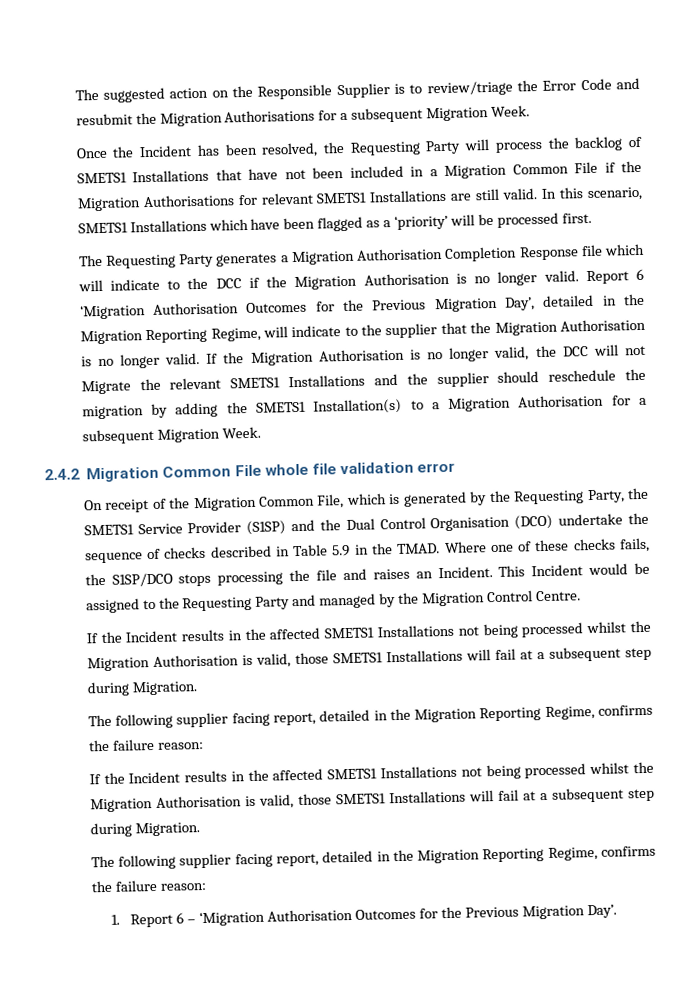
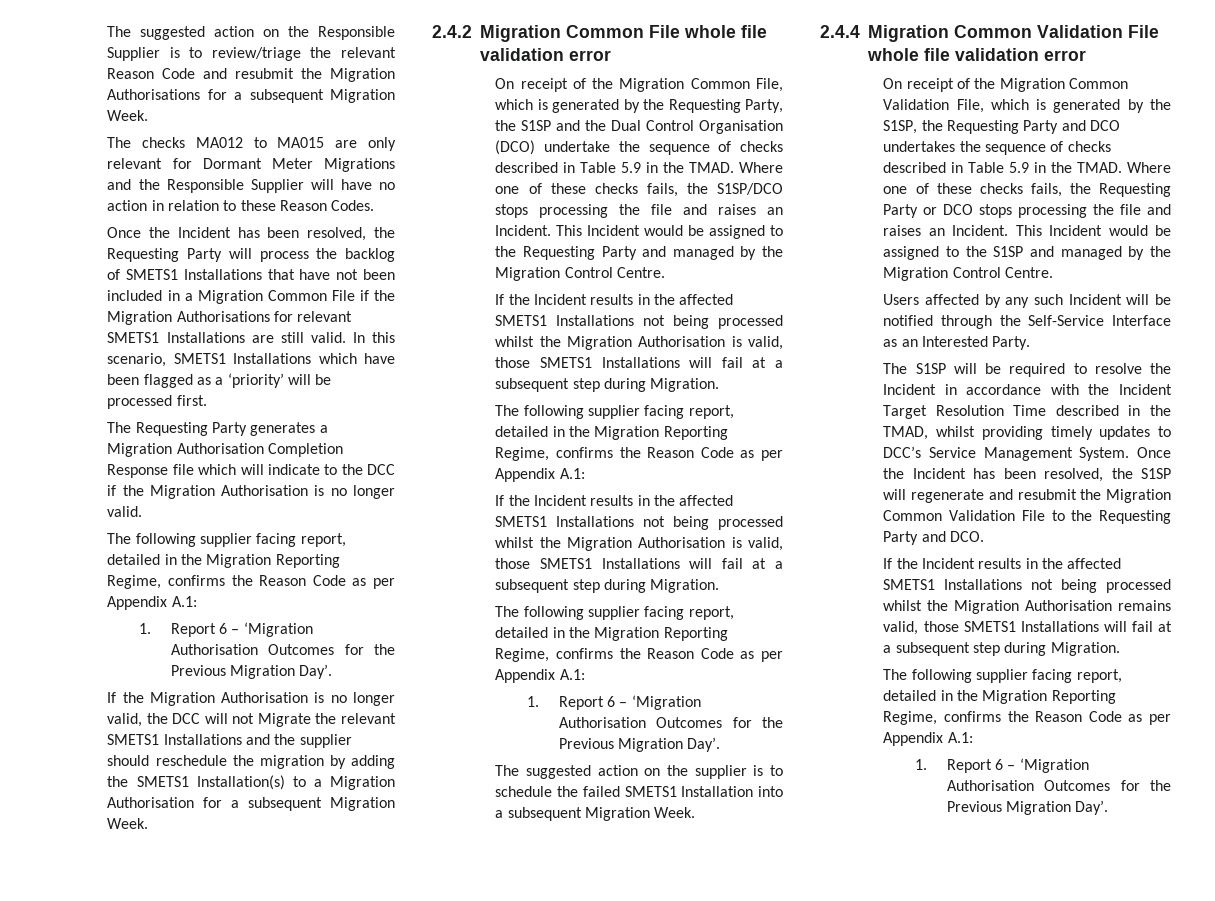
- The suggested action on the Responsible Supplier is to review/triage the Error Code and resubmit the Migration Authorisations for a subsequent Migration Week.
+ The suggested action on the Responsible Supplier is to review/triage the relevant Reason Code and resubmit the Migration Authorisations for a subsequent Migration Week.
+ The checks MA012 to MA015 are only relevant for Dormant Meter Migrations and the Responsible Supplier will have no action in relation to these Reason Codes.
- The Requesting Party generates a Migration Authorisation Completion Response file which will indicate to the DCC if the Migration Authorisation is no longer valid. Report 6 ‘Migration Authorisation Outcomes for the Previous Migration Day’, detailed in the Migration Reporting Regime, will indicate to the supplier that the Migration Authorisation is no longer valid. If the Migration Authorisation is no longer valid, the DCC will not Migrate the relevant SMETS1 Installations and the supplier should reschedule the migration by adding the SMETS1 Installation(s) to a Migration Authorisation for a subsequent Migration Week.
+ The Requesting Party generates a Migration Authorisation Completion Response file which will indicate to the DCC if the Migration Authorisation is no longer valid.
+ The following supplier facing report, detailed in the Migration Reporting Regime, confirms the Reason Code as per Appendix A.1:
+ 1. Report 6 – ‘Migration Authorisation Outcomes for the Previous Migration Day’.
+ If the Migration Authorisation is no longer valid, the DCC will not Migrate the relevant SMETS1 Installations and the supplier should reschedule the migration by adding the SMETS1 Installation(s) to a Migration Authorisation for a subsequent Migration Week.
- On receipt of the Migration Common File, which is generated by the Requesting Party, the SMETS1 Service Provider (S1SP) and the Dual Control Organisation (DCO) undertake the sequence of checks described in Table 5.9 in the TMAD.
+ On receipt of the Migration Common File, which is generated by the Requesting Party, the S1SP and the Dual Control Organisation (DCO) undertake the sequence of checks described in Table 5.9 in the TMAD.
  This Incident would be assigned to the Requesting Party and managed by the Migration Control Centre.
  If the Incident results in the affected SMETS1 Installations not being processed whilst the Migration Authorisation is valid, those SMETS1 Installations will fail at a subsequent step during Migration.
- The following supplier facing report, detailed in the Migration Reporting Regime, confirms the failure reason:
+ The following supplier facing report, detailed in the Migration Reporting Regime, confirms the Reason Code as per Appendix A.1:
  If the Incident results in the affected SMETS1 Installations not being processed whilst the Migration Authorisation is valid, those SMETS1 Installations will fail at a subsequent step during Migration.
- The following supplier facing report, detailed in the Migration Reporting Regime, confirms the failure reason:
+ The following supplier facing report, detailed in the Migration Reporting Regime, confirms the Reason Code as per Appendix A.1:
+ The suggested action on the supplier is to schedule the failed SMETS1 Installation into a subsequent Migration Week.
+ 2.4.4 Migration Common Validation File whole file validation error
+ On receipt of the Migration Common Validation File, which is generated by the S1SP, the Requesting Party and DCO undertakes the sequence of checks described in Table 5.9 in the TMAD. Where one of these checks fails, the Requesting Party or DCO stops processing the file and raises an Incident. This Incident would be assigned to the S1SP and managed by the Migration Control Centre.
+ Users affected by any such Incident will be notified through the Self-Service Interface as an Interested Party.
+ The S1SP will be required to resolve the Incident in accordance with the Incident Target Resolution Time described in the TMAD, whilst providing timely updates to DCC’s Service Management System. Once the Incident has been resolved, the S1SP will regenerate and resubmit the Migration Common Validation File to the Requesting Party and DCO.
+ If the Incident results in the affected SMETS1 Installations not being processed whilst the Migration Authorisation remains valid, those SMETS1 Installations will fail at a subsequent step during Migration.
+ The following supplier facing report, detailed in the Migration Reporting Regime, confirms the Reason Code as per Appendix A.1:
+ 1. Report 6 – ‘Migration Authorisation Outcomes for the Previous Migration Day’.

